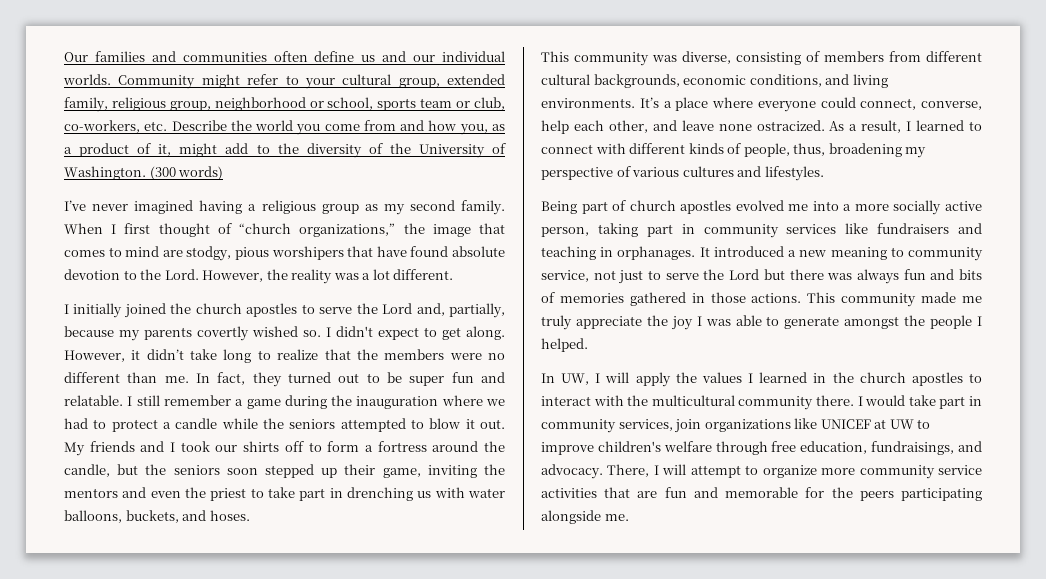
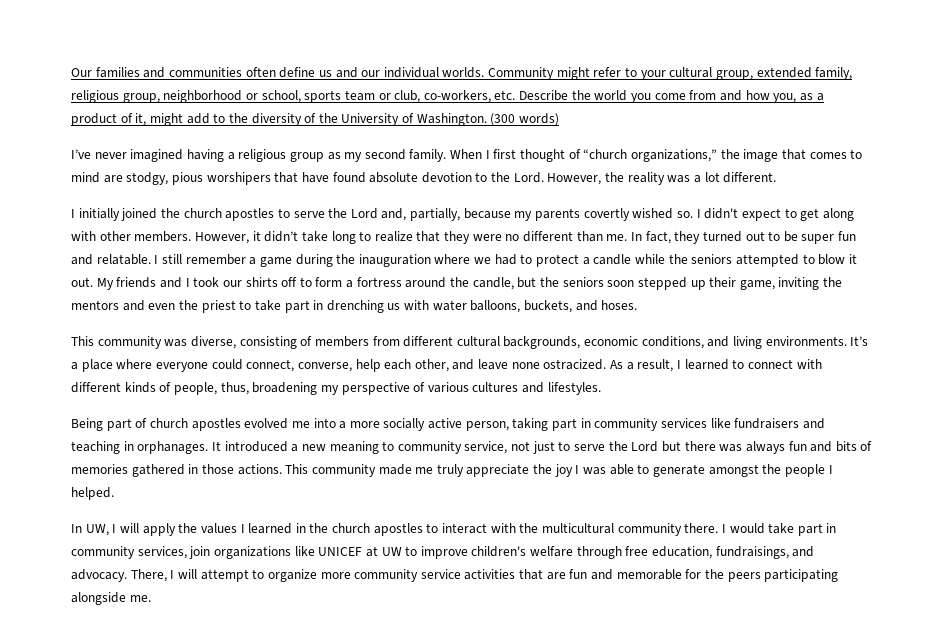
- I didn't expect to get along.
+ I didn't expect to get along with other members.
- However, it didn’t take long to realize that the members were no different than me.
+ However, it didn’t take long to realize that they were no different than me.

